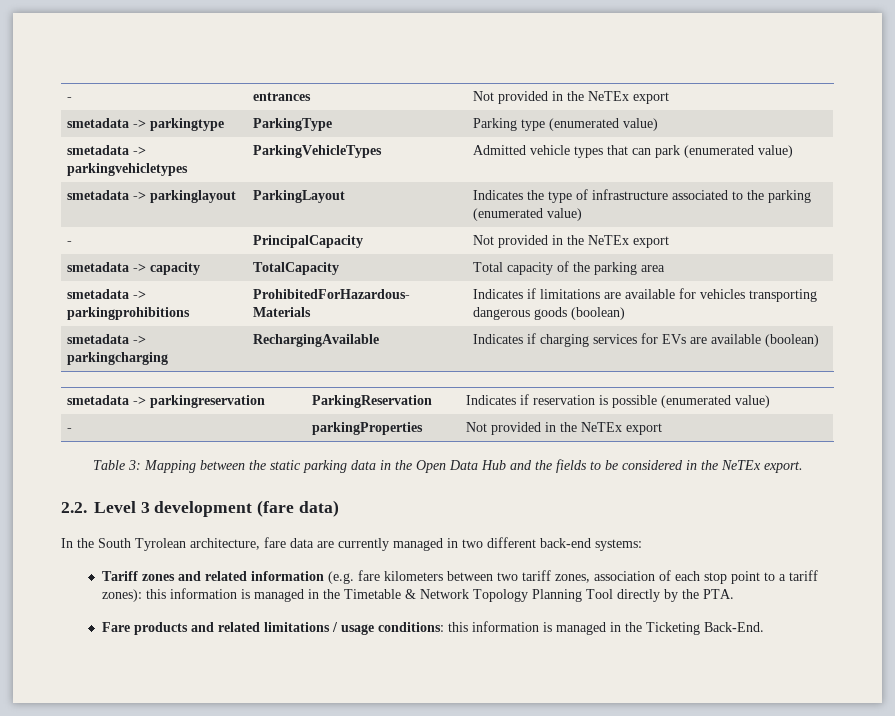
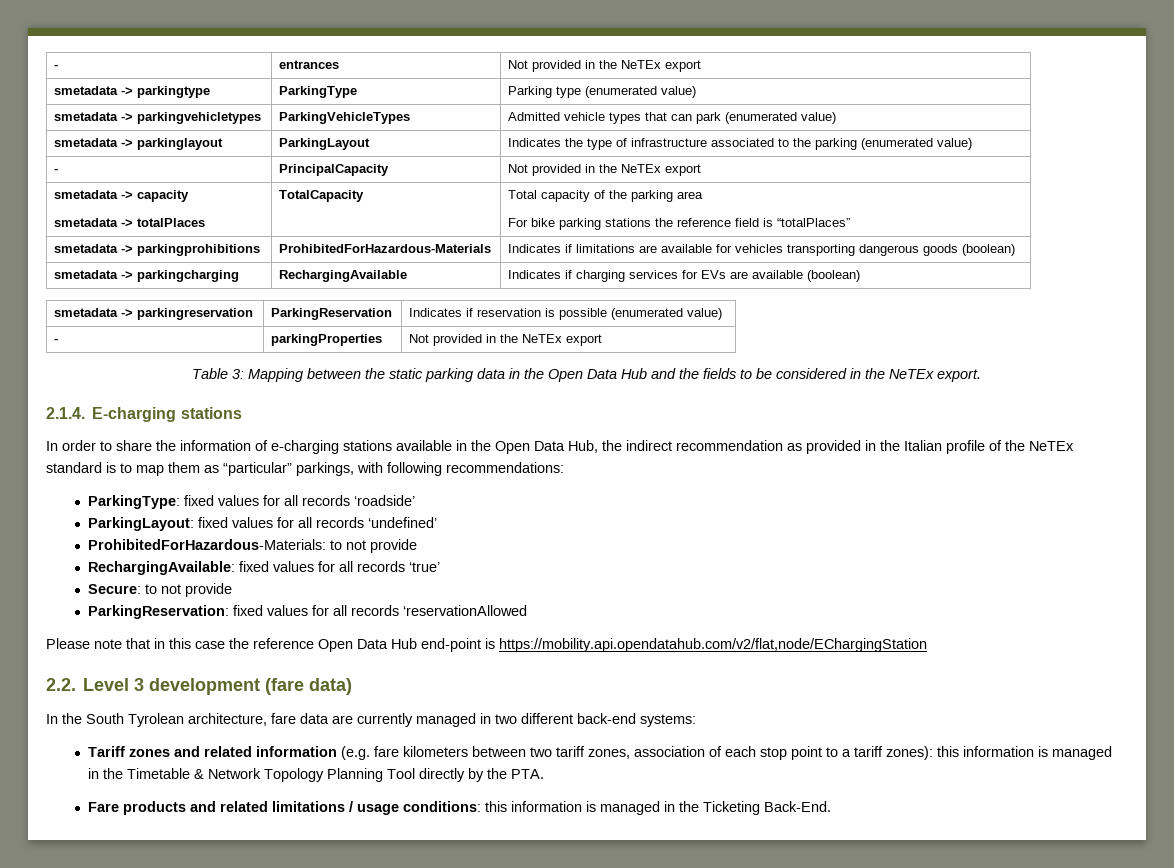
- smetadata -> capacity | TotalCapacity | Total capacity of the parking area
+ smetadata -> capacity
+ smetadata -> totalPlaces | TotalCapacity | Total capacity of the parking area
+ For bike parking stations the reference field is “totalPlaces”
+ 2.1.4. E-charging stations
+ In order to share the information of e-charging stations available in the Open Data Hub, the indirect recommendation as provided in the Italian profile of the NeTEx standard is to map them as “particular” parkings, with following recommendations:
+ ParkingType: fixed values for all records ‘roadside’
+ ParkingLayout: fixed values for all records ‘undefined’
+ ProhibitedForHazardous-Materials: to not provide
+ RechargingAvailable: fixed values for all records ‘true’
+ Secure: to not provide
+ ParkingReservation: fixed values for all records ‘reservationAllowed
+ Please note that in this case the reference Open Data Hub end-point is https://mobility.api.opendatahub.com/v2/flat,node/EChargingStation

